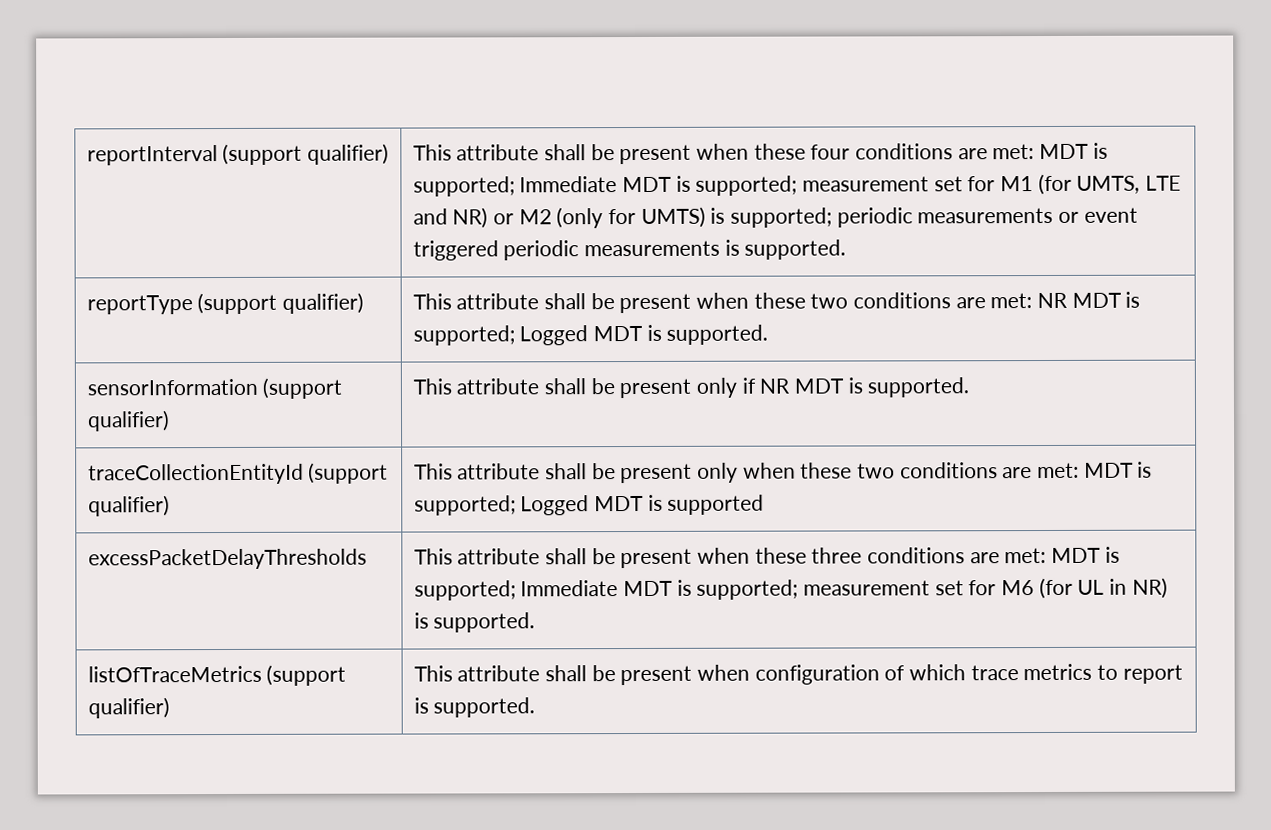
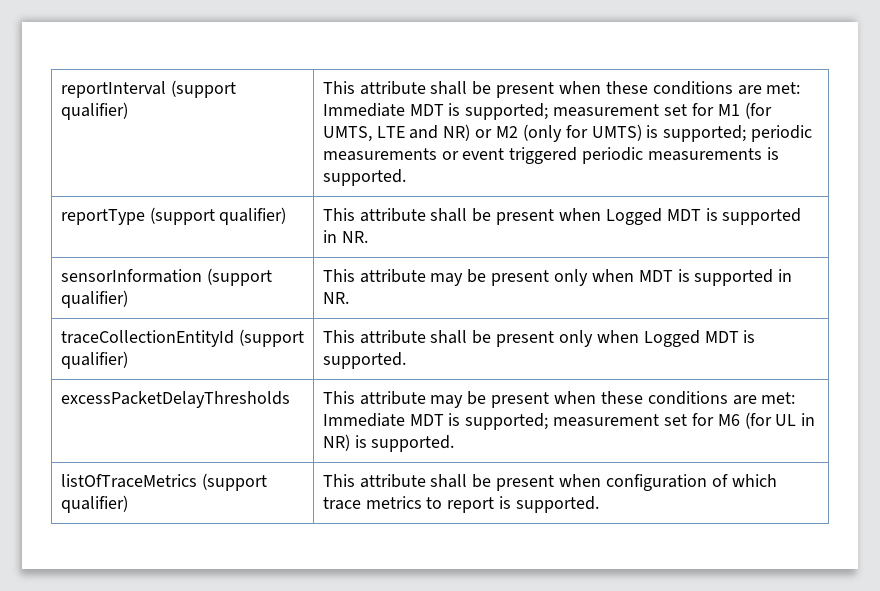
- This attribute shall be present when these four conditions are met: MDT is supported; Immediate MDT is supported; measurement set for M1 (for UMTS, LTE and NR) or M2 (only for UMTS) is supported; periodic measurements or event triggered periodic measurements is supported.
+ This attribute shall be present when these conditions are met: Immediate MDT is supported; measurement set for M1 (for UMTS, LTE and NR) or M2 (only for UMTS) is supported; periodic measurements or event triggered periodic measurements is supported.
- reportType (support qualifier) | This attribute shall be present when these two conditions are met: NR MDT is supported; Logged MDT is supported.
+ reportType (support qualifier) | This attribute shall be present when Logged MDT is supported in NR.
- sensorInformation (support qualifier) | This attribute shall be present only if NR MDT is supported.
+ sensorInformation (support qualifier) | This attribute may be present only when MDT is supported in NR.
- traceCollectionEntityId (support qualifier) | This attribute shall be present only when these two conditions are met: MDT is supported; Logged MDT is supported
+ traceCollectionEntityId (support qualifier) | This attribute shall be present only when Logged MDT is supported.
- excessPacketDelayThresholds | This attribute shall be present when these three conditions are met: MDT is supported; Immediate MDT is supported; measurement set for M6 (for UL in NR) is supported.
+ excessPacketDelayThresholds | This attribute may be present when these conditions are met: Immediate MDT is supported; measurement set for M6 (for UL in NR) is supported.

